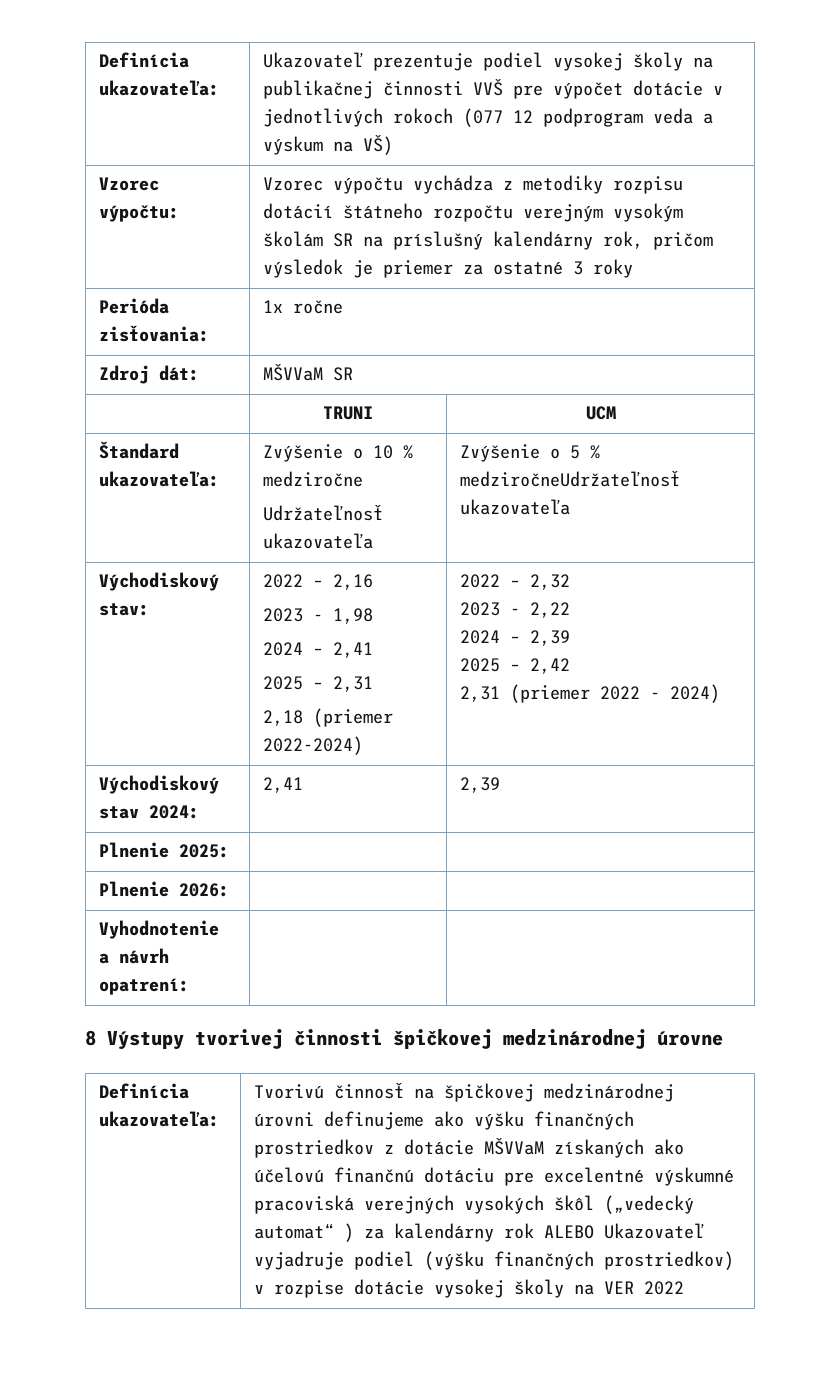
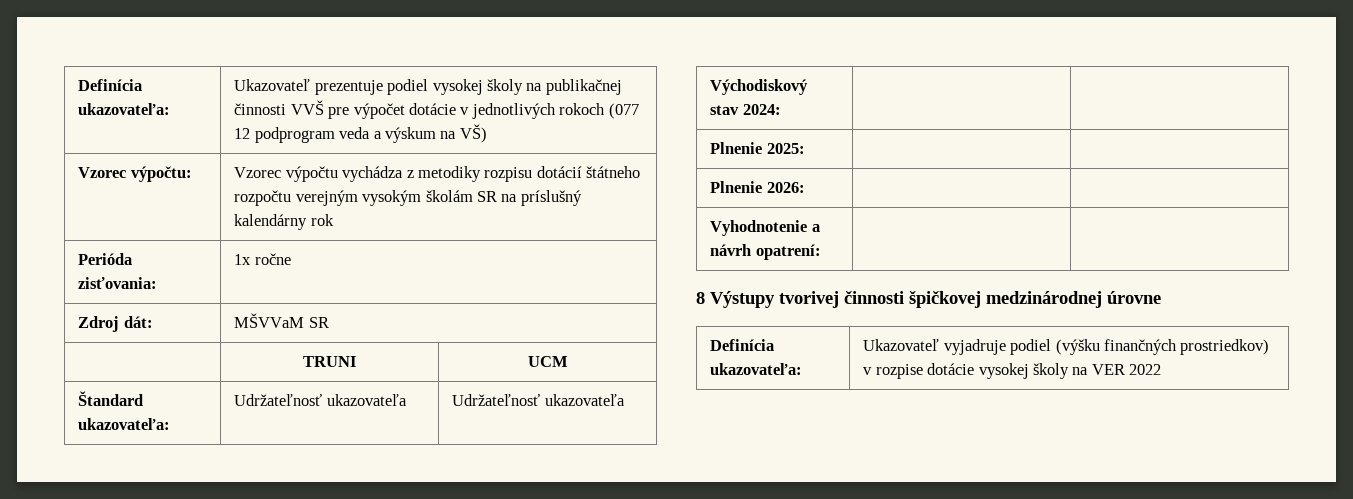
- Vzorec výpočtu: | Vzorec výpočtu vychádza z metodiky rozpisu dotácií štátneho rozpočtu verejným vysokým školám SR na príslušný kalendárny rok, pričom výsledok je priemer za ostatné 3 roky
+ Vzorec výpočtu: | Vzorec výpočtu vychádza z metodiky rozpisu dotácií štátneho rozpočtu verejným vysokým školám SR na príslušný kalendárny rok
- Štandard ukazovateľa: | Zvýšenie o 10 % medziročne
- Udržateľnosť ukazovateľa | Zvýšenie o 5 % medziročneUdržateľnosť ukazovateľa
- Východiskový stav: | 2022 – 2,16
- 2023 - 1,98
- 2024 – 2,41
- 2025 – 2,31
- 2,18 (priemer 2022-2024) | 2022 – 2,32
- 2023 - 2,22
- 2024 – 2,39
- 2025 – 2,42
- 2,31 (priemer 2022 - 2024)
+ Štandard ukazovateľa: | Udržateľnosť ukazovateľa | Udržateľnosť ukazovateľa
- Východiskový stav 2024: | 2,41 | 2,39
+ Východiskový stav 2024: | |
- Tvorivú činnosť na špičkovej medzinárodnej úrovni definujeme ako výšku finančných prostriedkov z dotácie MŠVVaM získaných ako účelovú finančnú dotáciu pre excelentné výskumné pracoviská verejných vysokých škôl („vedecký automat“ ) za kalendárny rok ALEBO Ukazovateľ vyjadruje podiel (výšku finančných prostriedkov) v rozpise dotácie vysokej školy na VER 2022
+ Ukazovateľ vyjadruje podiel (výšku finančných prostriedkov) v rozpise dotácie vysokej školy na VER 2022

